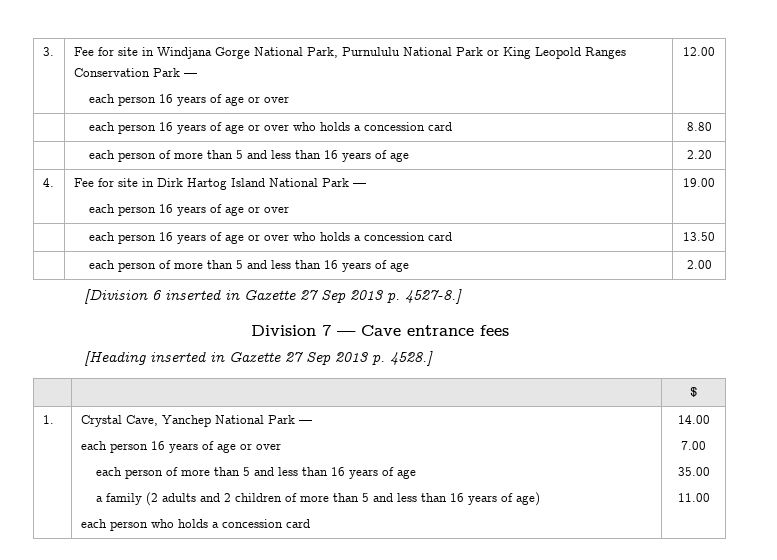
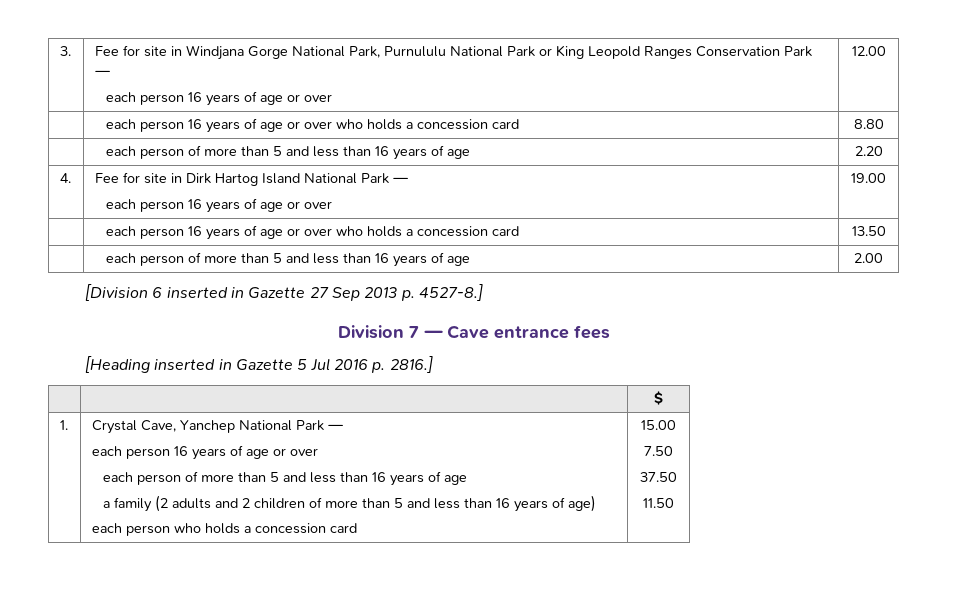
- [Heading inserted in Gazette 27 Sep 2013 p. 4528.]
+ [Heading inserted in Gazette 5 Jul 2016 p. 2816.]
- 14.00
- 7.00
- 35.00
- 11.00
+ 15.00
+ 7.50
+ 37.50
+ 11.50

